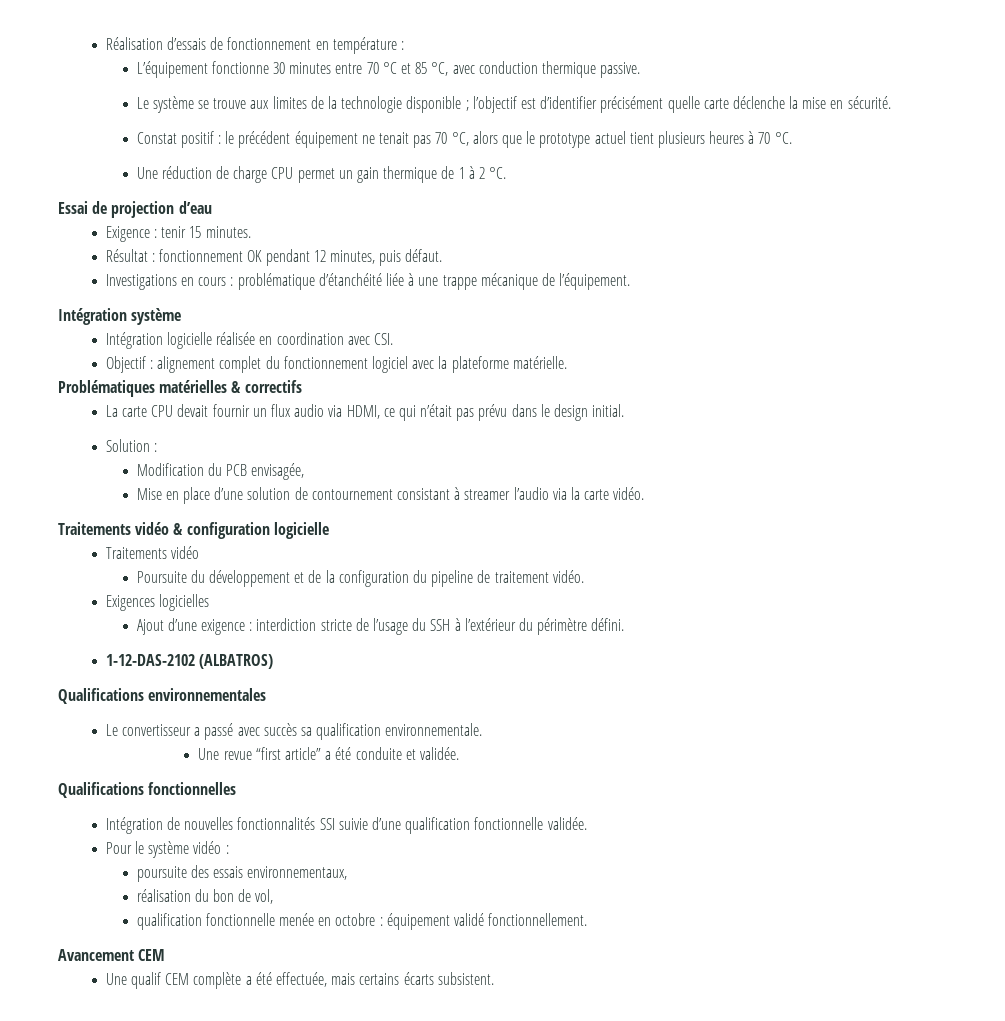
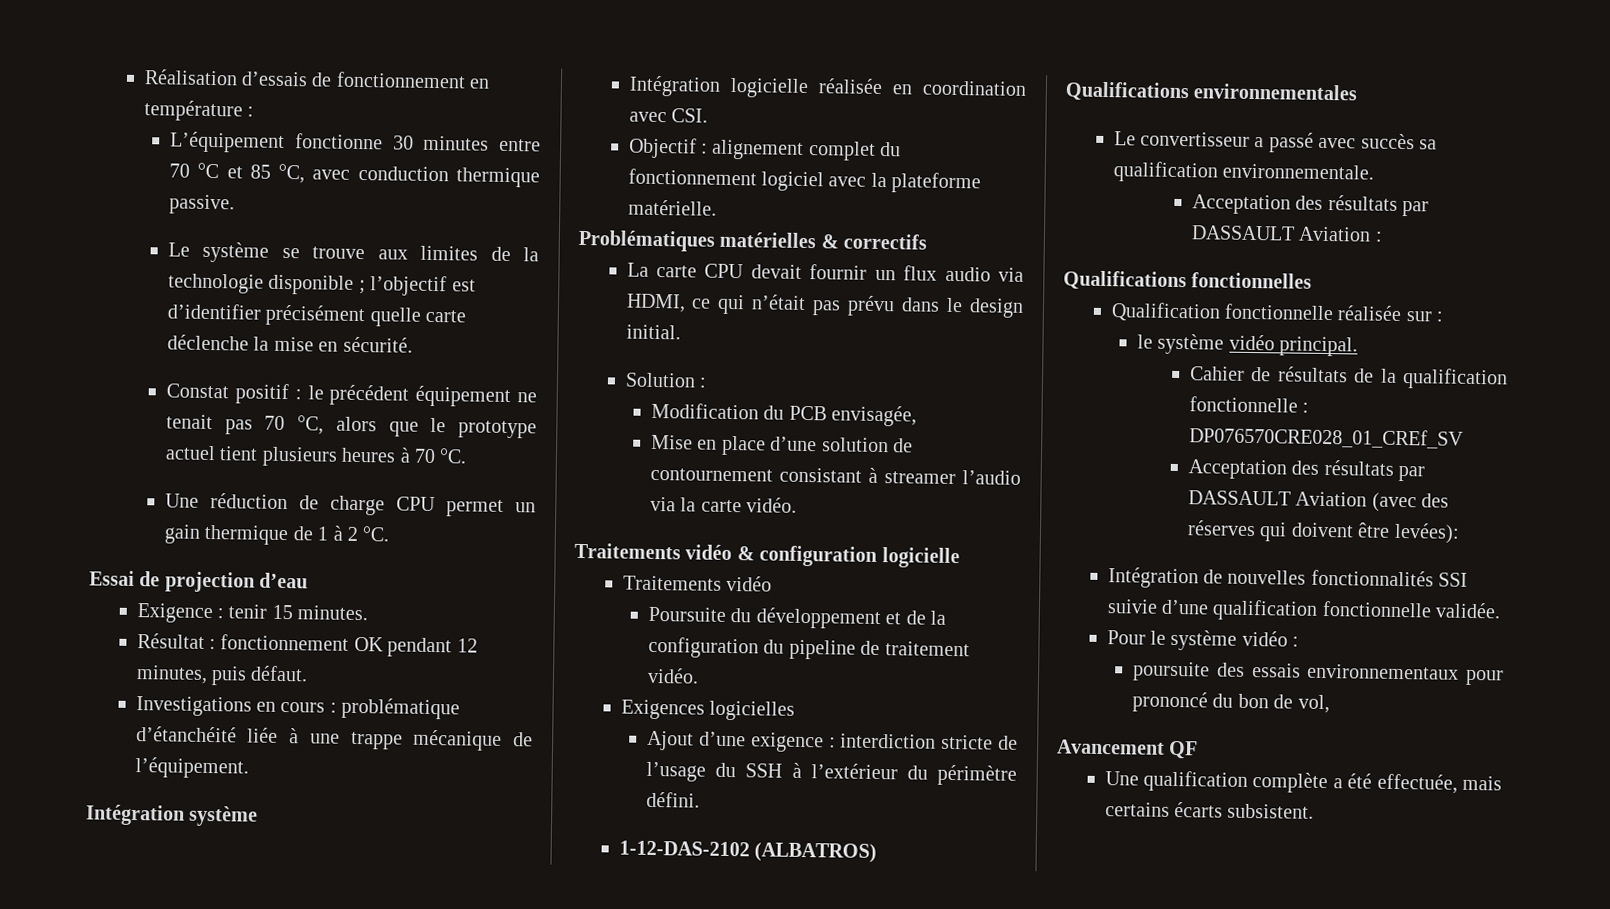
- Une revue “first article” a été conduite et validée.
+ Acceptation des résultats par DASSAULT Aviation :
  Qualifications fonctionnelles
+ Qualification fonctionnelle réalisée sur :
+ le système vidéo principal.
+ Cahier de résultats de la qualification fonctionnelle : DP076570CRE028_01_CREf_SV
+ Acceptation des résultats par DASSAULT Aviation (avec des réserves qui doivent être levées):
- poursuite des essais environnementaux,
- réalisation du bon de vol,
+ poursuite des essais environnementaux pour prononcé du bon de vol,
- qualification fonctionnelle menée en octobre : équipement validé fonctionnellement.
- Avancement CEM
- Une qualif CEM complète a été effectuée, mais certains écarts subsistent.
+ Avancement QF
+ Une qualification complète a été effectuée, mais certains écarts subsistent.

